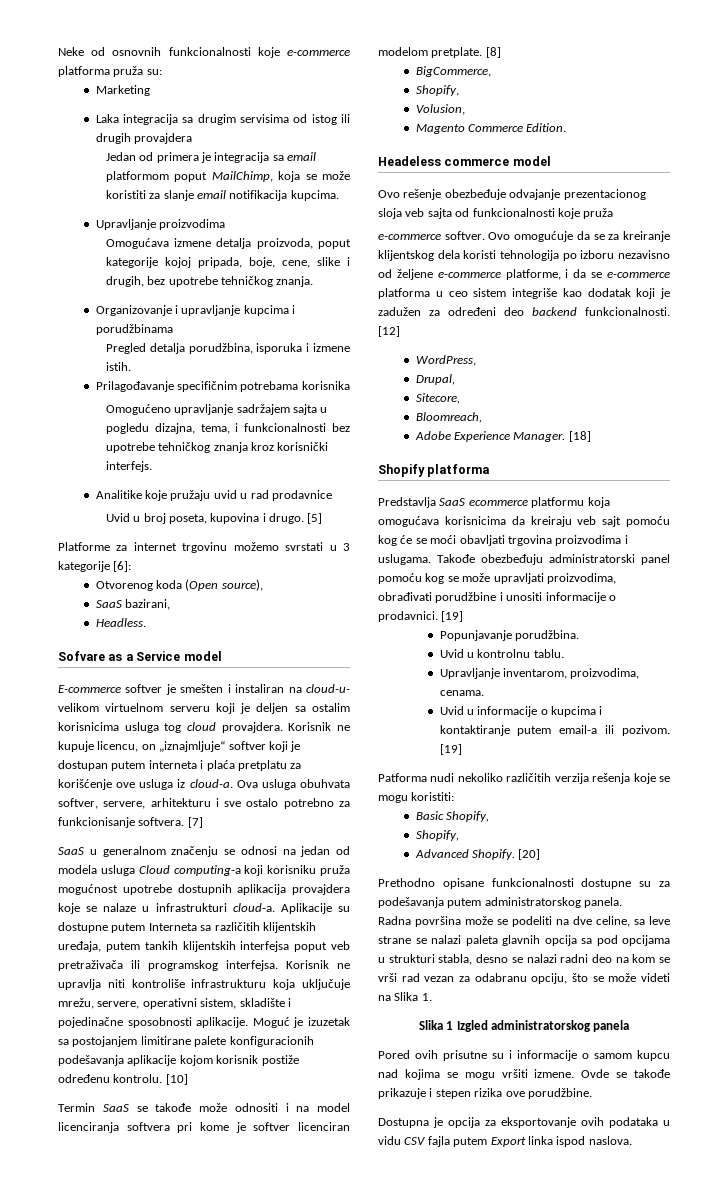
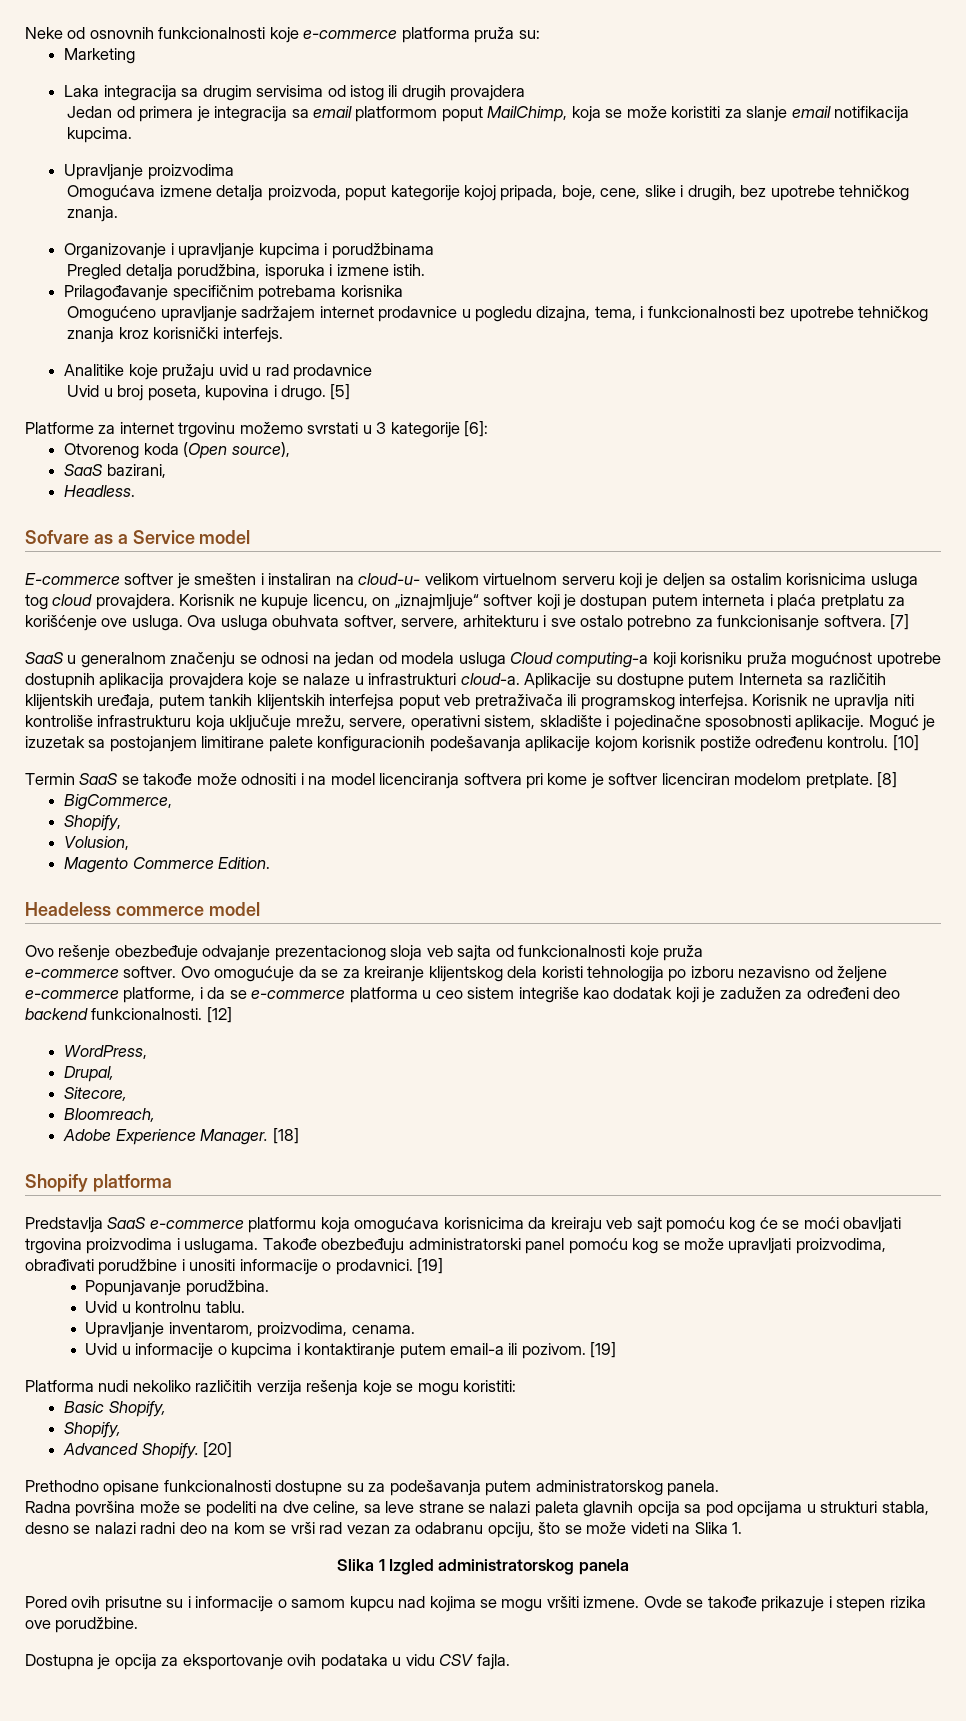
- Omogućeno upravljanje sadržajem sajta u pogledu dizajna, tema, i funkcionalnosti bez upotrebe tehničkog znanja kroz korisnički interfejs.
+ Omogućeno upravljanje sadržajem internet prodavnice u pogledu dizajna, tema, i funkcionalnosti bez upotrebe tehničkog znanja kroz korisnički interfejs.
- Korisnik ne kupuje licencu, on „iznajmljuje“ softver koji je dostupan putem interneta i plaća pretplatu za korišćenje ove usluga iz cloud-a.
+ Korisnik ne kupuje licencu, on „iznajmljuje“ softver koji je dostupan putem interneta i plaća pretplatu za korišćenje ove usluga.
- Predstavlja SaaS ecommerce platformu koja omogućava korisnicima da kreiraju veb sajt pomoću kog će se moći obavljati trgovina proizvodima i uslugama.
+ Predstavlja SaaS e-commerce platformu koja omogućava korisnicima da kreiraju veb sajt pomoću kog će se moći obavljati trgovina proizvodima i uslugama.
- Patforma nudi nekoliko različitih verzija rešenja koje se mogu koristiti:
+ Platforma nudi nekoliko različitih verzija rešenja koje se mogu koristiti:
- Dostupna je opcija za eksportovanje ovih podataka u vidu CSV fajla putem Export linka ispod naslova.
+ Dostupna je opcija za eksportovanje ovih podataka u vidu CSV fajla.

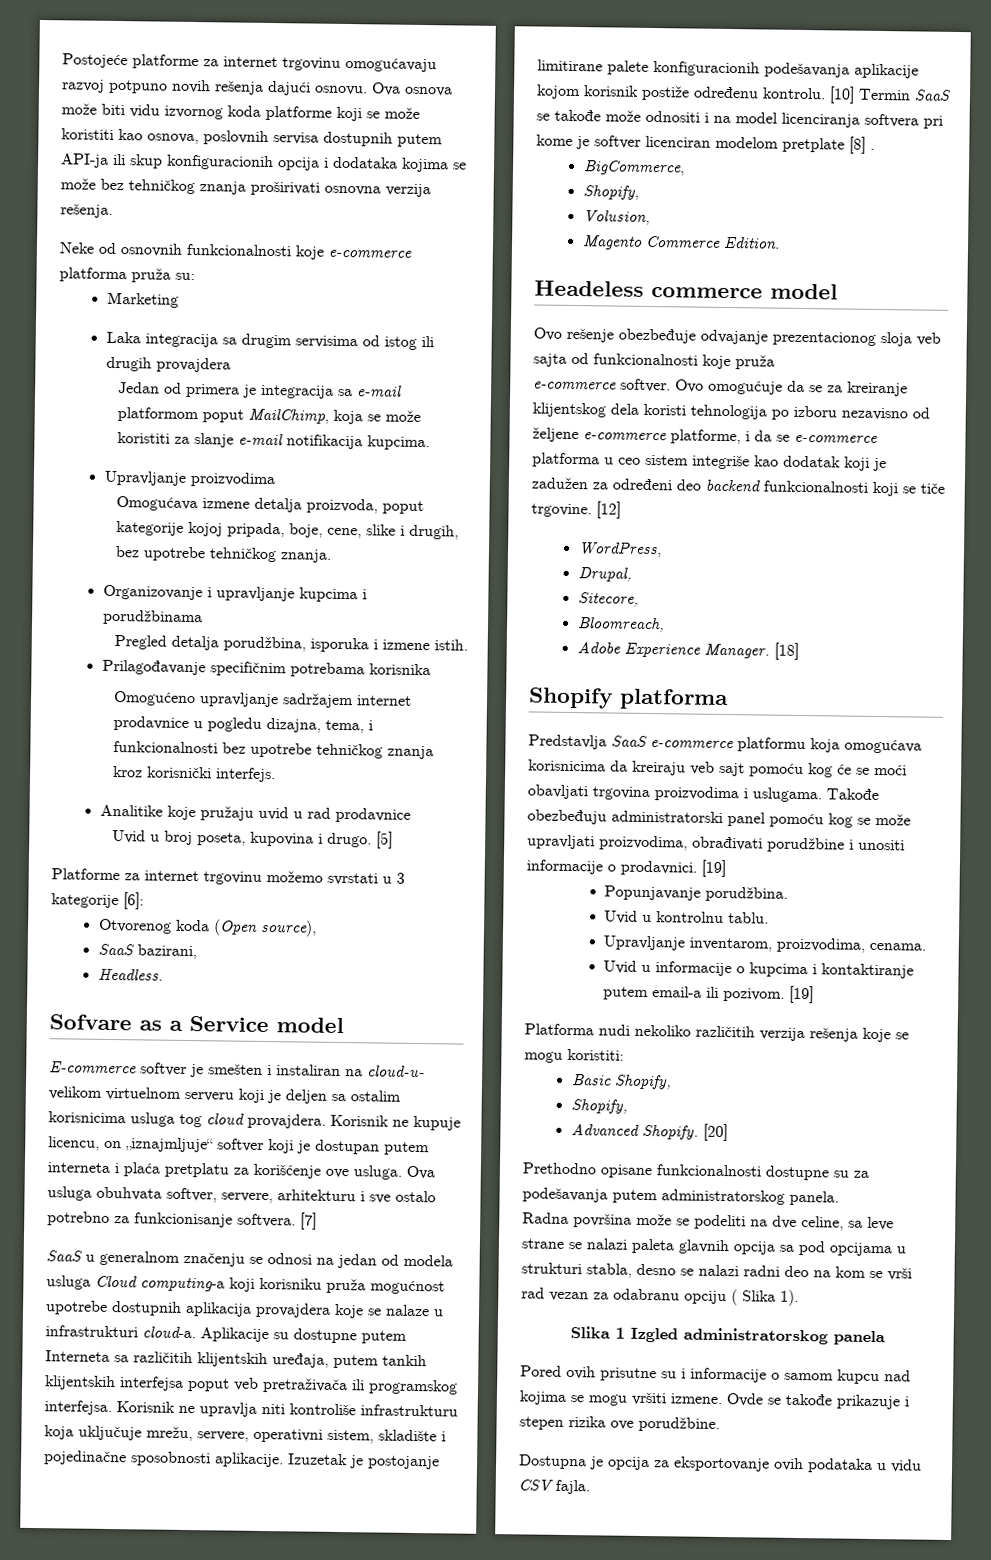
+ Postojeće platforme za internet trgovinu omogućavaju razvoj potpuno novih rešenja dajući osnovu. Ova osnova može biti vidu izvornog koda platforme koji se može koristiti kao osnova, poslovnih servisa dostupnih putem API-ja ili skup konfiguracionih opcija i dodataka kojima se može bez tehničkog znanja proširivati osnovna verzija rešenja.
- Jedan od primera je integracija sa email platformom poput MailChimp, koja se može koristiti za slanje email notifikacija kupcima.
+ Jedan od primera je integracija sa e-mail platformom poput MailChimp, koja se može koristiti za slanje e-mail notifikacija kupcima.
- Moguć je izuzetak sa postojanjem limitirane palete konfiguracionih podešavanja aplikacije kojom korisnik postiže određenu kontrolu.
+ Izuzetak je postojanje limitirane palete konfiguracionih podešavanja aplikacije kojom korisnik postiže određenu kontrolu.
- [10]
- Termin SaaS se takođe može odnositi i na model licenciranja softvera pri kome je softver licenciran modelom pretplate. [8]
+ [10] Termin SaaS se takođe može odnositi i na model licenciranja softvera pri kome je softver licenciran modelom pretplate [8] .
- Ovo omogućuje da se za kreiranje klijentskog dela koristi tehnologija po izboru nezavisno od željene e-commerce platforme, i da se e-commerce platforma u ceo sistem integriše kao dodatak koji je zadužen za određeni deo backend funkcionalnosti.
+ Ovo omogućuje da se za kreiranje klijentskog dela koristi tehnologija po izboru nezavisno od željene e-commerce platforme, i da se e-commerce platforma u ceo sistem integriše kao dodatak koji je zadužen za određeni deo backend funkcionalnosti koji se tiče trgovine.
- Radna površina može se podeliti na dve celine, sa leve strane se nalazi paleta glavnih opcija sa pod opcijama u strukturi stabla, desno se nalazi radni deo na kom se vrši rad vezan za odabranu opciju, što se može videti na Slika 1.
+ Radna površina može se podeliti na dve celine, sa leve strane se nalazi paleta glavnih opcija sa pod opcijama u strukturi stabla, desno se nalazi radni deo na kom se vrši rad vezan za odabranu opciju ( Slika 1).

